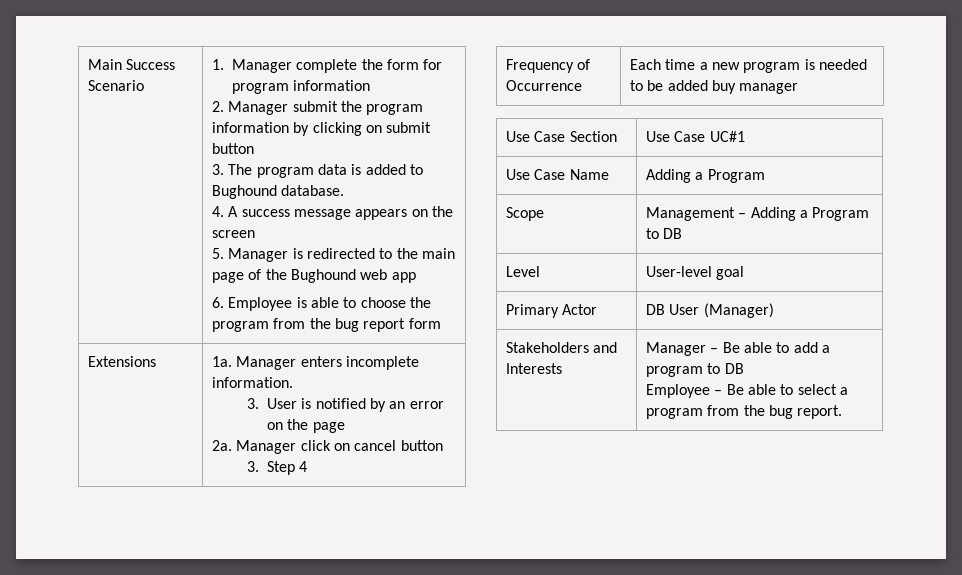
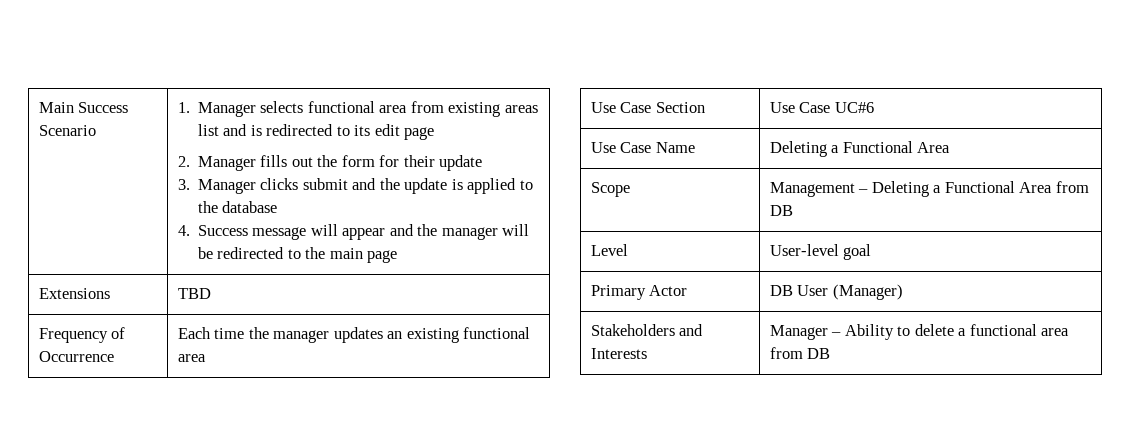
- 1. Manager complete the form for program information
- 2. Manager submit the program information by clicking on submit button
- 3. The program data is added to Bughound database.
- 4. A success message appears on the screen
- 5. Manager is redirected to the main page of the Bughound web app
- 6. Employee is able to choose the program from the bug report form
- Extensions | 1a. Manager enters incomplete information.
- 3. User is notified by an error on the page
- 2a. Manager click on cancel button
- 3. Step 4
+ 1. Manager selects functional area from existing areas list and is redirected to its edit page
+ 2. Manager fills out the form for their update
+ 3. Manager clicks submit and the update is applied to the database
+ 4. Success message will appear and the manager will be redirected to the main page
+ Extensions | TBD
- Frequency of Occurrence | Each time a new program is needed to be added buy manager
+ Frequency of Occurrence | Each time the manager updates an existing functional area
- Use Case Section | Use Case UC#1
+ Use Case Section | Use Case UC#6
- Use Case Name | Adding a Program
+ Use Case Name | Deleting a Functional Area
- Scope | Management – Adding a Program to DB
+ Scope | Management – Deleting a Functional Area from DB
- Stakeholders and Interests | Manager – Be able to add a program to DB
- Employee – Be able to select a program from the bug report.
+ Stakeholders and Interests | Manager – Ability to delete a functional area from DB

